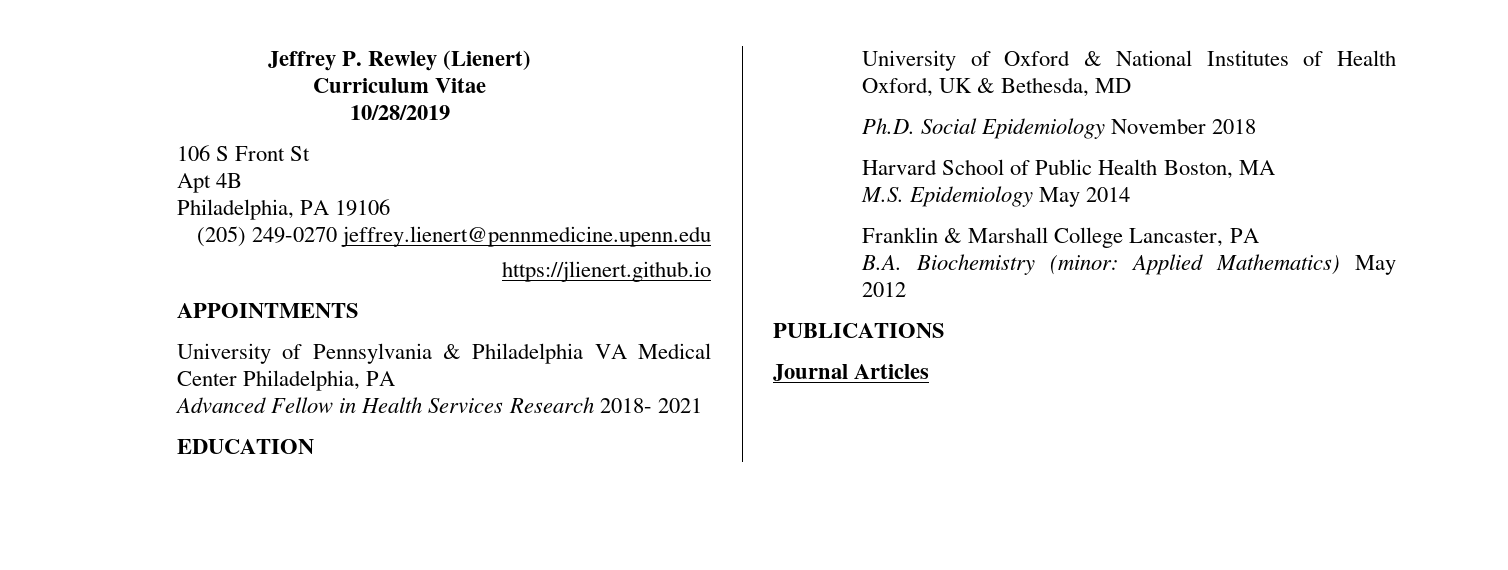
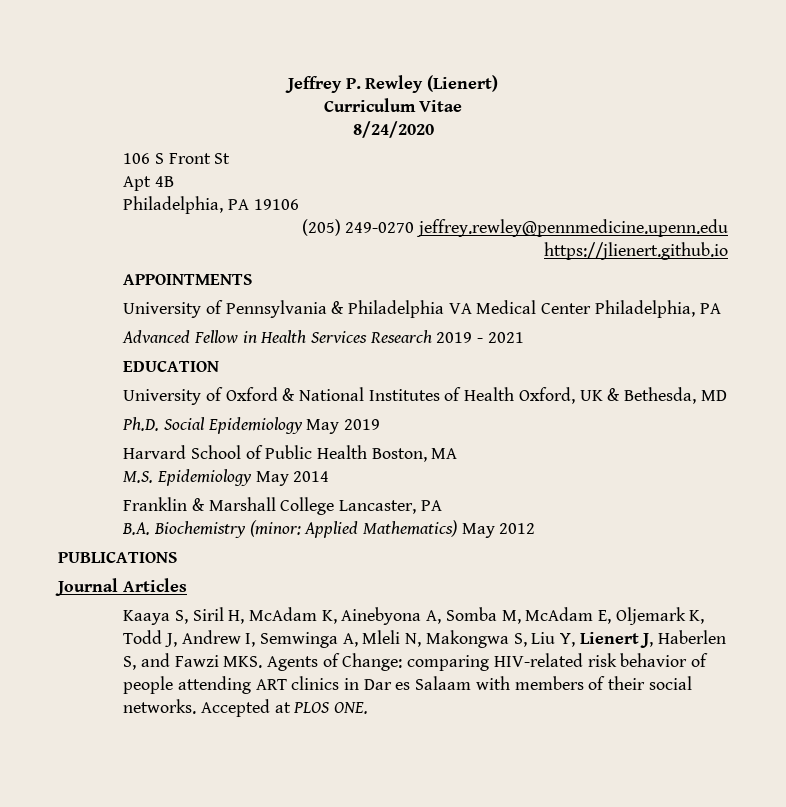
- 10/28/2019
+ 8/24/2020
- (205) 249-0270 jeffrey.lienert@pennmedicine.upenn.edu
+ (205) 249-0270 jeffrey.rewley@pennmedicine.upenn.edu
- Advanced Fellow in Health Services Research 2018- 2021
+ Advanced Fellow in Health Services Research 2019 - 2021
- Ph.D. Social Epidemiology November 2018
+ Ph.D. Social Epidemiology May 2019
+ Kaaya S, Siril H, McAdam K, Ainebyona A, Somba M, McAdam E, Oljemark K, Todd J, Andrew I, Semwinga A, Mleli N, Makongwa S, Liu Y, Lienert J, Haberlen S, and Fawzi MKS. Agents of Change: comparing HIV-related risk behavior of people attending ART clinics in Dar es Salaam with members of their social networks. Accepted at PLOS ONE.

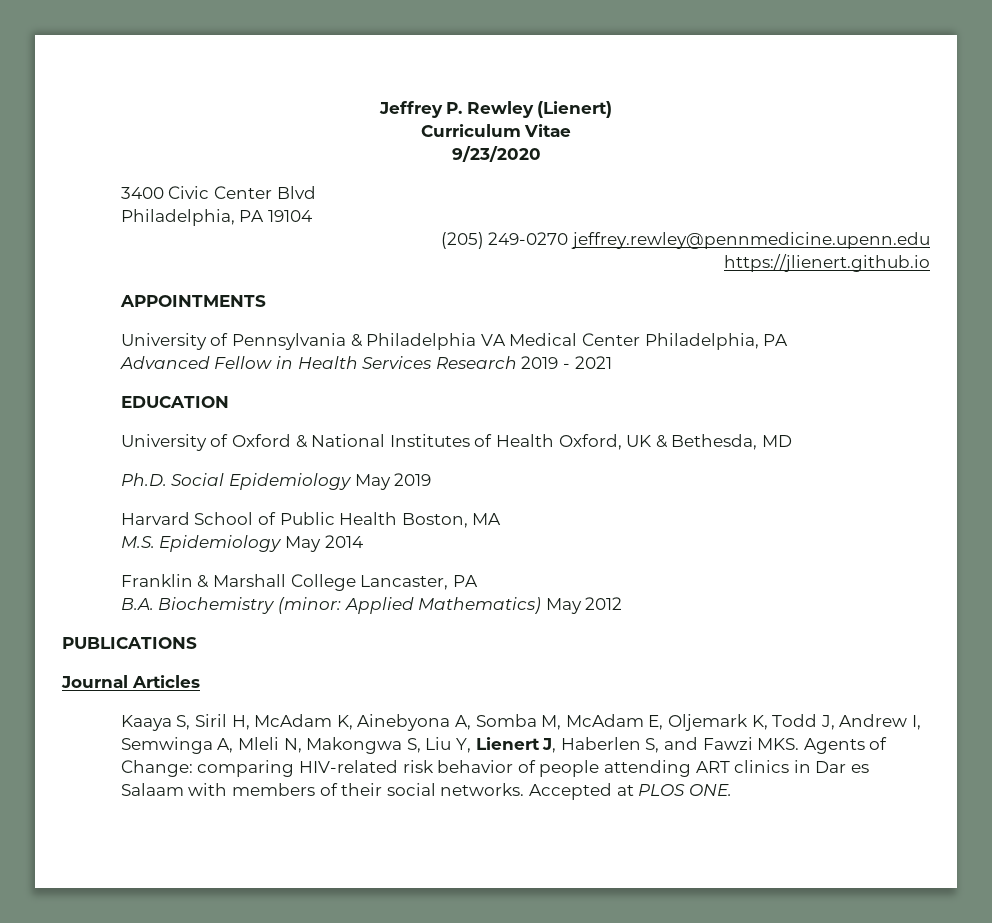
- 8/24/2020
- 106 S Front St
- Apt 4B
- Philadelphia, PA 19106
+ 9/23/2020
+ 3400 Civic Center Blvd
+ Philadelphia, PA 19104

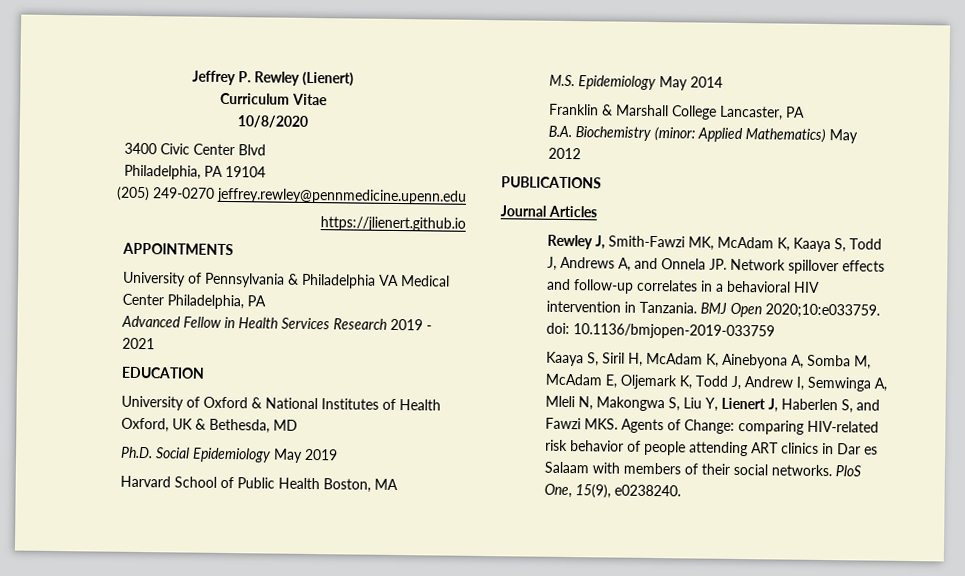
- 9/23/2020
+ 10/8/2020
+ Rewley J, Smith-Fawzi MK, McAdam K, Kaaya S, Todd J, Andrews A, and Onnela JP. Network spillover effects and follow-up correlates in a behavioral HIV intervention in Tanzania. BMJ Open 2020;10:e033759. doi: 10.1136/bmjopen-2019-033759
- Accepted at PLOS ONE.
+ PloS One, 15(9), e0238240.

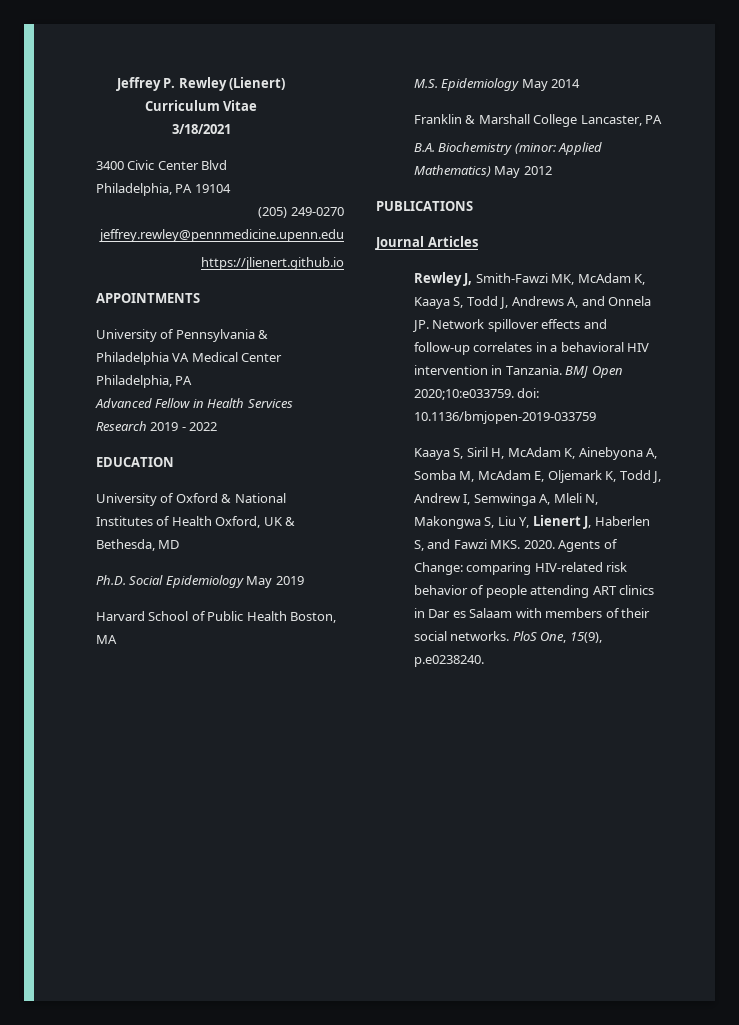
- 10/8/2020
+ 3/18/2021
- Advanced Fellow in Health Services Research 2019 - 2021
+ Advanced Fellow in Health Services Research 2019 - 2022
- Kaaya S, Siril H, McAdam K, Ainebyona A, Somba M, McAdam E, Oljemark K, Todd J, Andrew I, Semwinga A, Mleli N, Makongwa S, Liu Y, Lienert J, Haberlen S, and Fawzi MKS. Agents of Change: comparing HIV-related risk behavior of people attending ART clinics in Dar es Salaam with members of their social networks.
+ Kaaya S, Siril H, McAdam K, Ainebyona A, Somba M, McAdam E, Oljemark K, Todd J, Andrew I, Semwinga A, Mleli N, Makongwa S, Liu Y, Lienert J, Haberlen S, and Fawzi MKS. 2020. Agents of Change: comparing HIV-related risk behavior of people attending ART clinics in Dar es Salaam with members of their social networks.
- PloS One, 15(9), e0238240.
+ PloS One, 15(9), p.e0238240.

